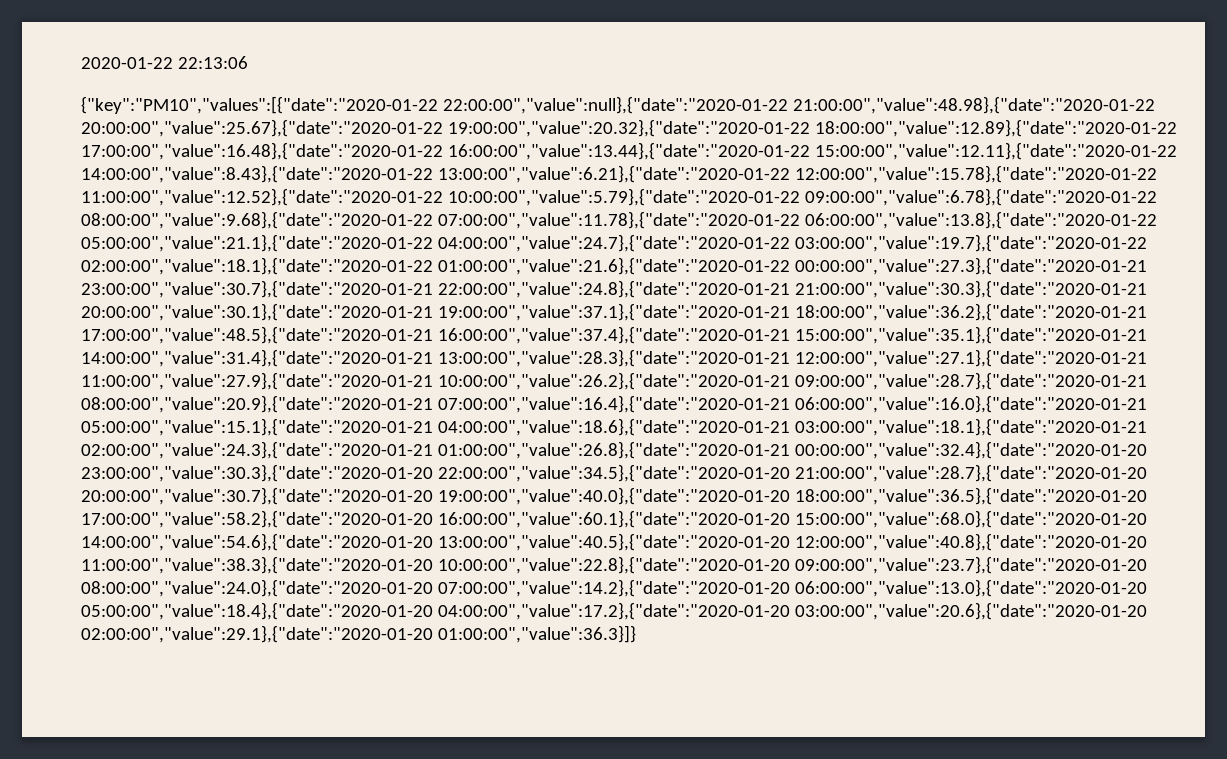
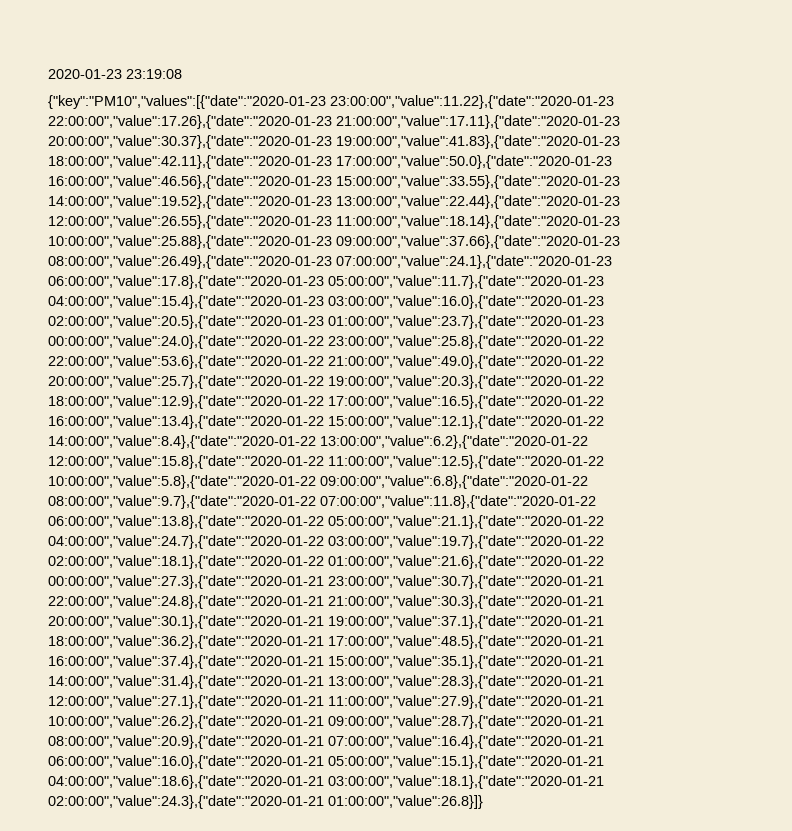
- 2020-01-22 22:13:06
- {"key":"PM10","values":[{"date":"2020-01-22 22:00:00","value":null},{"date":"2020-01-22 21:00:00","value":48.98},{"date":"2020-01-22 20:00:00","value":25.67},{"date":"2020-01-22 19:00:00","value":20.32},{"date":"2020-01-22 18:00:00","value":12.89},{"date":"2020-01-22 17:00:00","value":16.48},{"date":"2020-01-22 16:00:00","value":13.44},{"date":"2020-01-22 15:00:00","value":12.11},{"date":"2020-01-22 14:00:00","value":8.43},{"date":"2020-01-22 13:00:00","value":6.21},{"date":"2020-01-22 12:00:00","value":15.78},{"date":"2020-01-22 11:00:00","value":12.52},{"date":"2020-01-22 10:00:00","value":5.79},{"date":"2020-01-22 09:00:00","value":6.78},{"date":"2020-01-22 08:00:00","value":9.68},{"date":"2020-01-22 07:00:00","value":11.78},{"date":"2020-01-22 06:00:00","value":13.8},{"date":"2020-01-22 05:00:00","value":21.1},{"date":"2020-01-22 04:00:00","value":24.7},{"date":"2020-01-22 03:00:00","value":19.7},{"date":"2020-01-22 02:00:00","value":18.1},{"date":"2020-01-22 01:00:00","value":21.6},{"date":"2020-01-22 00:00:00","value":27.3},{"date":"2020-01-21 23:00:00","value":30.7},{"date":"2020-01-21 22:00:00","value":24.8},{"date":"2020-01-21 21:00:00","value":30.3},{"date":"2020-01-21 20:00:00","value":30.1},{"date":"2020-01-21 19:00:00","value":37.1},{"date":"2020-01-21 18:00:00","value":36.2},{"date":"2020-01-21 17:00:00","value":48.5},{"date":"2020-01-21 16:00:00","value":37.4},{"date":"2020-01-21 15:00:00","value":35.1},{"date":"2020-01-21 14:00:00","value":31.4},{"date":"2020-01-21 13:00:00","value":28.3},{"date":"2020-01-21 12:00:00","value":27.1},{"date":"2020-01-21 11:00:00","value":27.9},{"date":"2020-01-21 10:00:00","value":26.2},{"date":"2020-01-21 09:00:00","value":28.7},{"date":"2020-01-21 08:00:00","value":20.9},{"date":"2020-01-21 07:00:00","value":16.4},{"date":"2020-01-21 06:00:00","value":16.0},{"date":"2020-01-21 05:00:00","value":15.1},{"date":"2020-01-21 04:00:00","value":18.6},{"date":"2020-01-21 03:00:00","value":18.1},{"date":"2020-01-21 02:00:00","value":24.3},{"date":"2020-01-21 01:00:00","value":26.8},{"date":"2020-01-21 00:00:00","value":32.4},{"date":"2020-01-20 23:00:00","value":30.3},{"date":"2020-01-20 22:00:00","value":34.5},{"date":"2020-01-20 21:00:00","value":28.7},{"date":"2020-01-20 20:00:00","value":30.7},{"date":"2020-01-20 19:00:00","value":40.0},{"date":"2020-01-20 18:00:00","value":36.5},{"date":"2020-01-20 17:00:00","value":58.2},{"date":"2020-01-20 16:00:00","value":60.1},{"date":"2020-01-20 15:00:00","value":68.0},{"date":"2020-01-20 14:00:00","value":54.6},{"date":"2020-01-20 13:00:00","value":40.5},{"date":"2020-01-20 12:00:00","value":40.8},{"date":"2020-01-20 11:00:00","value":38.3},{"date":"2020-01-20 10:00:00","value":22.8},{"date":"2020-01-20 09:00:00","value":23.7},{"date":"2020-01-20 08:00:00","value":24.0},{"date":"2020-01-20 07:00:00","value":14.2},{"date":"2020-01-20 06:00:00","value":13.0},{"date":"2020-01-20 05:00:00","value":18.4},{"date":"2020-01-20 04:00:00","value":17.2},{"date":"2020-01-20 03:00:00","value":20.6},{"date":"2020-01-20 02:00:00","value":29.1},{"date":"2020-01-20 01:00:00","value":36.3}]}
+ 2020-01-23 23:19:08
+ {"key":"PM10","values":[{"date":"2020-01-23 23:00:00","value":11.22},{"date":"2020-01-23 22:00:00","value":17.26},{"date":"2020-01-23 21:00:00","value":17.11},{"date":"2020-01-23 20:00:00","value":30.37},{"date":"2020-01-23 19:00:00","value":41.83},{"date":"2020-01-23 18:00:00","value":42.11},{"date":"2020-01-23 17:00:00","value":50.0},{"date":"2020-01-23 16:00:00","value":46.56},{"date":"2020-01-23 15:00:00","value":33.55},{"date":"2020-01-23 14:00:00","value":19.52},{"date":"2020-01-23 13:00:00","value":22.44},{"date":"2020-01-23 12:00:00","value":26.55},{"date":"2020-01-23 11:00:00","value":18.14},{"date":"2020-01-23 10:00:00","value":25.88},{"date":"2020-01-23 09:00:00","value":37.66},{"date":"2020-01-23 08:00:00","value":26.49},{"date":"2020-01-23 07:00:00","value":24.1},{"date":"2020-01-23 06:00:00","value":17.8},{"date":"2020-01-23 05:00:00","value":11.7},{"date":"2020-01-23 04:00:00","value":15.4},{"date":"2020-01-23 03:00:00","value":16.0},{"date":"2020-01-23 02:00:00","value":20.5},{"date":"2020-01-23 01:00:00","value":23.7},{"date":"2020-01-23 00:00:00","value":24.0},{"date":"2020-01-22 23:00:00","value":25.8},{"date":"2020-01-22 22:00:00","value":53.6},{"date":"2020-01-22 21:00:00","value":49.0},{"date":"2020-01-22 20:00:00","value":25.7},{"date":"2020-01-22 19:00:00","value":20.3},{"date":"2020-01-22 18:00:00","value":12.9},{"date":"2020-01-22 17:00:00","value":16.5},{"date":"2020-01-22 16:00:00","value":13.4},{"date":"2020-01-22 15:00:00","value":12.1},{"date":"2020-01-22 14:00:00","value":8.4},{"date":"2020-01-22 13:00:00","value":6.2},{"date":"2020-01-22 12:00:00","value":15.8},{"date":"2020-01-22 11:00:00","value":12.5},{"date":"2020-01-22 10:00:00","value":5.8},{"date":"2020-01-22 09:00:00","value":6.8},{"date":"2020-01-22 08:00:00","value":9.7},{"date":"2020-01-22 07:00:00","value":11.8},{"date":"2020-01-22 06:00:00","value":13.8},{"date":"2020-01-22 05:00:00","value":21.1},{"date":"2020-01-22 04:00:00","value":24.7},{"date":"2020-01-22 03:00:00","value":19.7},{"date":"2020-01-22 02:00:00","value":18.1},{"date":"2020-01-22 01:00:00","value":21.6},{"date":"2020-01-22 00:00:00","value":27.3},{"date":"2020-01-21 23:00:00","value":30.7},{"date":"2020-01-21 22:00:00","value":24.8},{"date":"2020-01-21 21:00:00","value":30.3},{"date":"2020-01-21 20:00:00","value":30.1},{"date":"2020-01-21 19:00:00","value":37.1},{"date":"2020-01-21 18:00:00","value":36.2},{"date":"2020-01-21 17:00:00","value":48.5},{"date":"2020-01-21 16:00:00","value":37.4},{"date":"2020-01-21 15:00:00","value":35.1},{"date":"2020-01-21 14:00:00","value":31.4},{"date":"2020-01-21 13:00:00","value":28.3},{"date":"2020-01-21 12:00:00","value":27.1},{"date":"2020-01-21 11:00:00","value":27.9},{"date":"2020-01-21 10:00:00","value":26.2},{"date":"2020-01-21 09:00:00","value":28.7},{"date":"2020-01-21 08:00:00","value":20.9},{"date":"2020-01-21 07:00:00","value":16.4},{"date":"2020-01-21 06:00:00","value":16.0},{"date":"2020-01-21 05:00:00","value":15.1},{"date":"2020-01-21 04:00:00","value":18.6},{"date":"2020-01-21 03:00:00","value":18.1},{"date":"2020-01-21 02:00:00","value":24.3},{"date":"2020-01-21 01:00:00","value":26.8}]}

